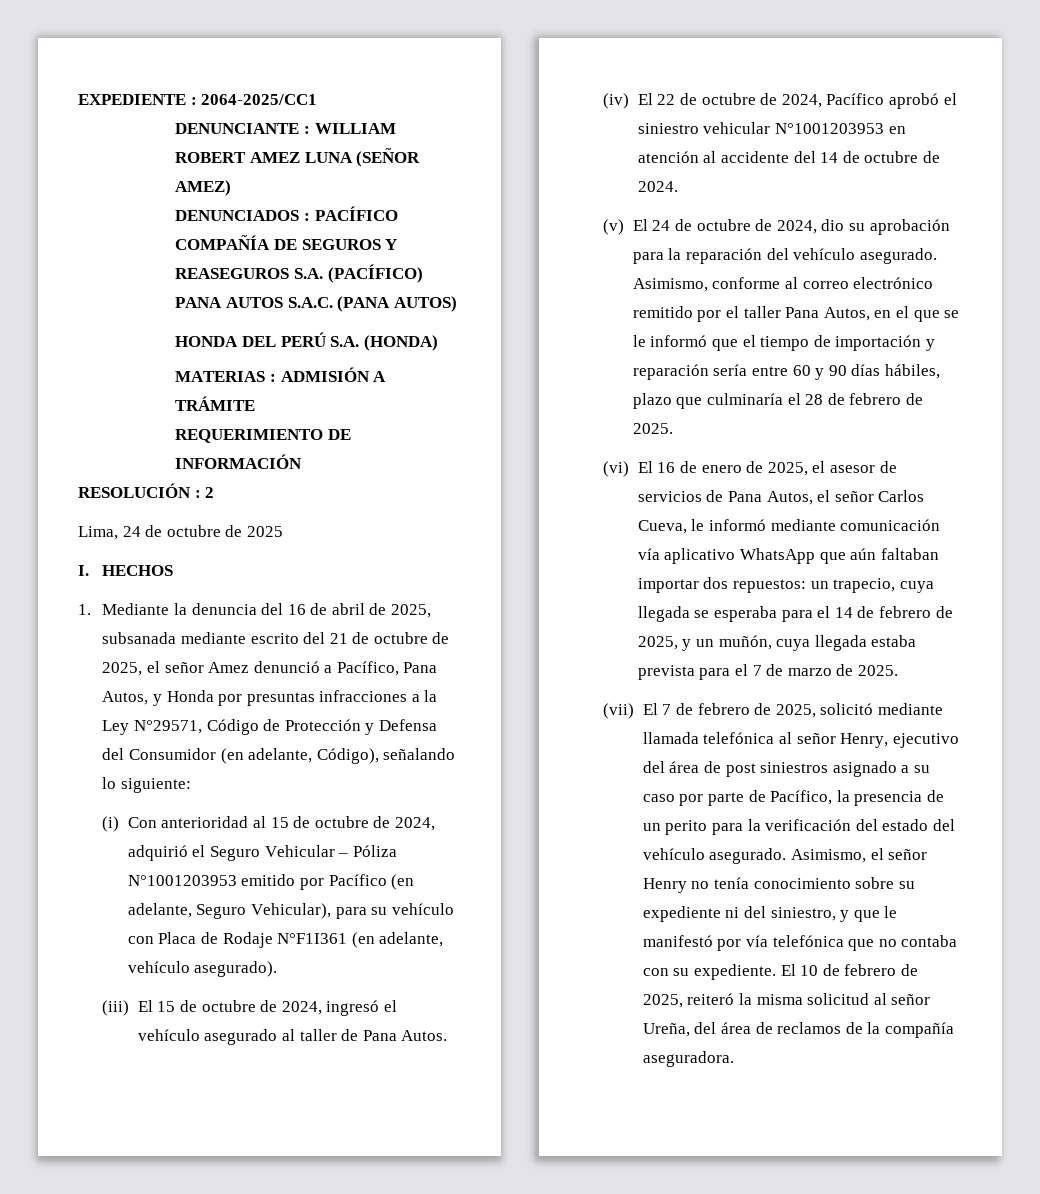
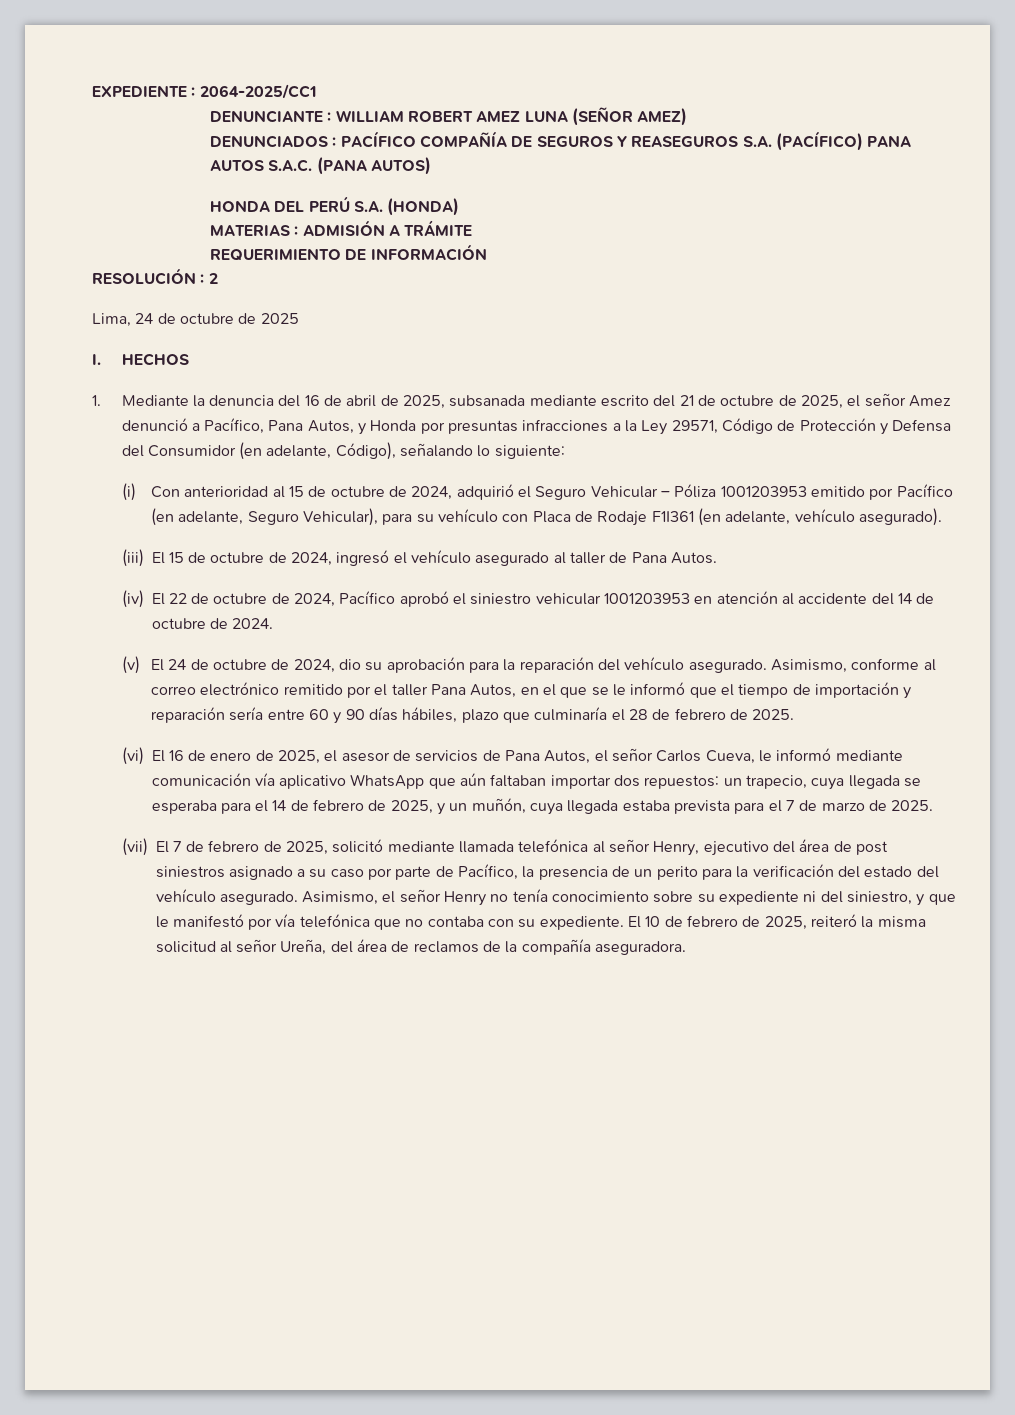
- 1. Mediante la denuncia del 16 de abril de 2025, subsanada mediante escrito del 21 de octubre de 2025, el señor Amez denunció a Pacífico, Pana Autos, y Honda por presuntas infracciones a la Ley N°29571, Código de Protección y Defensa del Consumidor (en adelante, Código), señalando lo siguiente:
+ 1. Mediante la denuncia del 16 de abril de 2025, subsanada mediante escrito del 21 de octubre de 2025, el señor Amez denunció a Pacífico, Pana Autos, y Honda por presuntas infracciones a la Ley 29571, Código de Protección y Defensa del Consumidor (en adelante, Código), señalando lo siguiente:
- (i) Con anterioridad al 15 de octubre de 2024, adquirió el Seguro Vehicular – Póliza N°1001203953 emitido por Pacífico (en adelante, Seguro Vehicular), para su vehículo con Placa de Rodaje N°F1I361 (en adelante, vehículo asegurado).
+ (i) Con anterioridad al 15 de octubre de 2024, adquirió el Seguro Vehicular – Póliza 1001203953 emitido por Pacífico (en adelante, Seguro Vehicular), para su vehículo con Placa de Rodaje F1I361 (en adelante, vehículo asegurado).
- (iv) El 22 de octubre de 2024, Pacífico aprobó el siniestro vehicular N°1001203953 en atención al accidente del 14 de octubre de 2024.
+ (iv) El 22 de octubre de 2024, Pacífico aprobó el siniestro vehicular 1001203953 en atención al accidente del 14 de octubre de 2024.

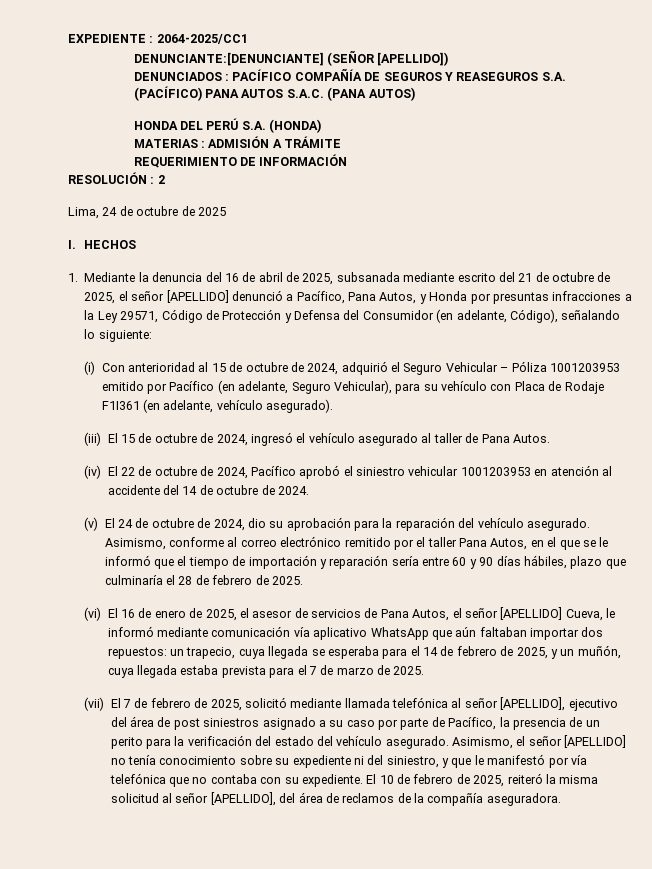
- DENUNCIANTE : WILLIAM ROBERT AMEZ LUNA (SEÑOR AMEZ)
+ DENUNCIANTE:[DENUNCIANTE] (SEÑOR [APELLIDO])
- 1. Mediante la denuncia del 16 de abril de 2025, subsanada mediante escrito del 21 de octubre de 2025, el señor Amez denunció a Pacífico, Pana Autos, y Honda por presuntas infracciones a la Ley 29571, Código de Protección y Defensa del Consumidor (en adelante, Código), señalando lo siguiente:
+ 1. Mediante la denuncia del 16 de abril de 2025, subsanada mediante escrito del 21 de octubre de 2025, el señor [APELLIDO] denunció a Pacífico, Pana Autos, y Honda por presuntas infracciones a la Ley 29571, Código de Protección y Defensa del Consumidor (en adelante, Código), señalando lo siguiente:
- (vi) El 16 de enero de 2025, el asesor de servicios de Pana Autos, el señor Carlos Cueva, le informó mediante comunicación vía aplicativo WhatsApp que aún faltaban importar dos repuestos: un trapecio, cuya llegada se esperaba para el 14 de febrero de 2025, y un muñón, cuya llegada estaba prevista para el 7 de marzo de 2025.
+ (vi) El 16 de enero de 2025, el asesor de servicios de Pana Autos, el señor [APELLIDO] Cueva, le informó mediante comunicación vía aplicativo WhatsApp que aún faltaban importar dos repuestos: un trapecio, cuya llegada se esperaba para el 14 de febrero de 2025, y un muñón, cuya llegada estaba prevista para el 7 de marzo de 2025.
- (vii) El 7 de febrero de 2025, solicitó mediante llamada telefónica al señor Henry, ejecutivo del área de post siniestros asignado a su caso por parte de Pacífico, la presencia de un perito para la verificación del estado del vehículo asegurado.
+ (vii) El 7 de febrero de 2025, solicitó mediante llamada telefónica al señor [APELLIDO], ejecutivo del área de post siniestros asignado a su caso por parte de Pacífico, la presencia de un perito para la verificación del estado del vehículo asegurado.
- Asimismo, el señor Henry no tenía conocimiento sobre su expediente ni del siniestro, y que le manifestó por vía telefónica que no contaba con su expediente.
+ Asimismo, el señor [APELLIDO] no tenía conocimiento sobre su expediente ni del siniestro, y que le manifestó por vía telefónica que no contaba con su expediente.
- El 10 de febrero de 2025, reiteró la misma solicitud al señor Ureña, del área de reclamos de la compañía aseguradora.
+ El 10 de febrero de 2025, reiteró la misma solicitud al señor [APELLIDO], del área de reclamos de la compañía aseguradora.

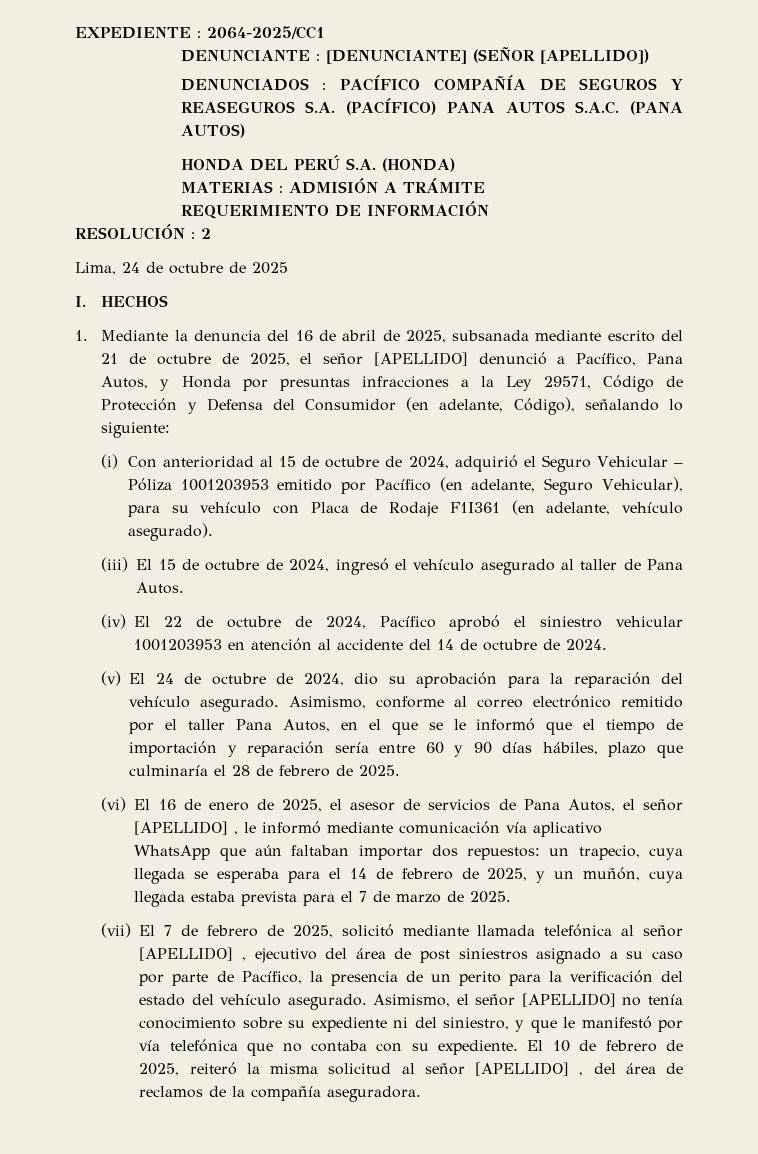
- DENUNCIANTE:[DENUNCIANTE] (SEÑOR [APELLIDO])
+ DENUNCIANTE : [DENUNCIANTE] (SEÑOR [APELLIDO])
- (vi) El 16 de enero de 2025, el asesor de servicios de Pana Autos, el señor [APELLIDO] Cueva, le informó mediante comunicación vía aplicativo WhatsApp que aún faltaban importar dos repuestos: un trapecio, cuya llegada se esperaba para el 14 de febrero de 2025, y un muñón, cuya llegada estaba prevista para el 7 de marzo de 2025.
+ (vi) El 16 de enero de 2025, el asesor de servicios de Pana Autos, el señor [APELLIDO] , le informó mediante comunicación vía aplicativo WhatsApp que aún faltaban importar dos repuestos: un trapecio, cuya llegada se esperaba para el 14 de febrero de 2025, y un muñón, cuya llegada estaba prevista para el 7 de marzo de 2025.
- (vii) El 7 de febrero de 2025, solicitó mediante llamada telefónica al señor [APELLIDO], ejecutivo del área de post siniestros asignado a su caso por parte de Pacífico, la presencia de un perito para la verificación del estado del vehículo asegurado.
+ (vii) El 7 de febrero de 2025, solicitó mediante llamada telefónica al señor [APELLIDO] , ejecutivo del área de post siniestros asignado a su caso por parte de Pacífico, la presencia de un perito para la verificación del estado del vehículo asegurado.
- El 10 de febrero de 2025, reiteró la misma solicitud al señor [APELLIDO], del área de reclamos de la compañía aseguradora.
+ El 10 de febrero de 2025, reiteró la misma solicitud al señor [APELLIDO] , del área de reclamos de la compañía aseguradora.

